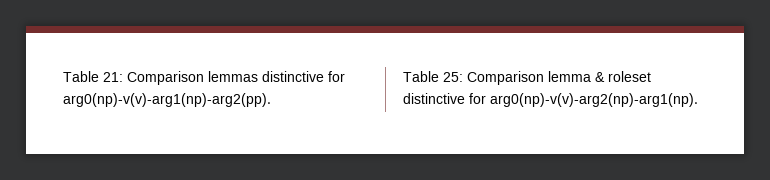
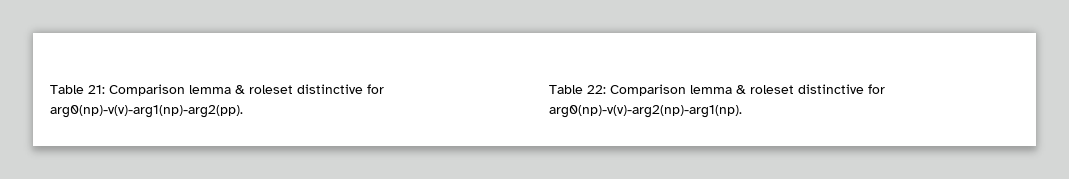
- Table 21: Comparison lemmas distinctive for arg0(np)-v(v)-arg1(np)-arg2(pp).
+ Table 21: Comparison lemma & roleset distinctive for arg0(np)-v(v)-arg1(np)-arg2(pp).
- Table 25: Comparison lemma & roleset distinctive for arg0(np)-v(v)-arg2(np)-arg1(np).
+ Table 22: Comparison lemma & roleset distinctive for arg0(np)-v(v)-arg2(np)-arg1(np).

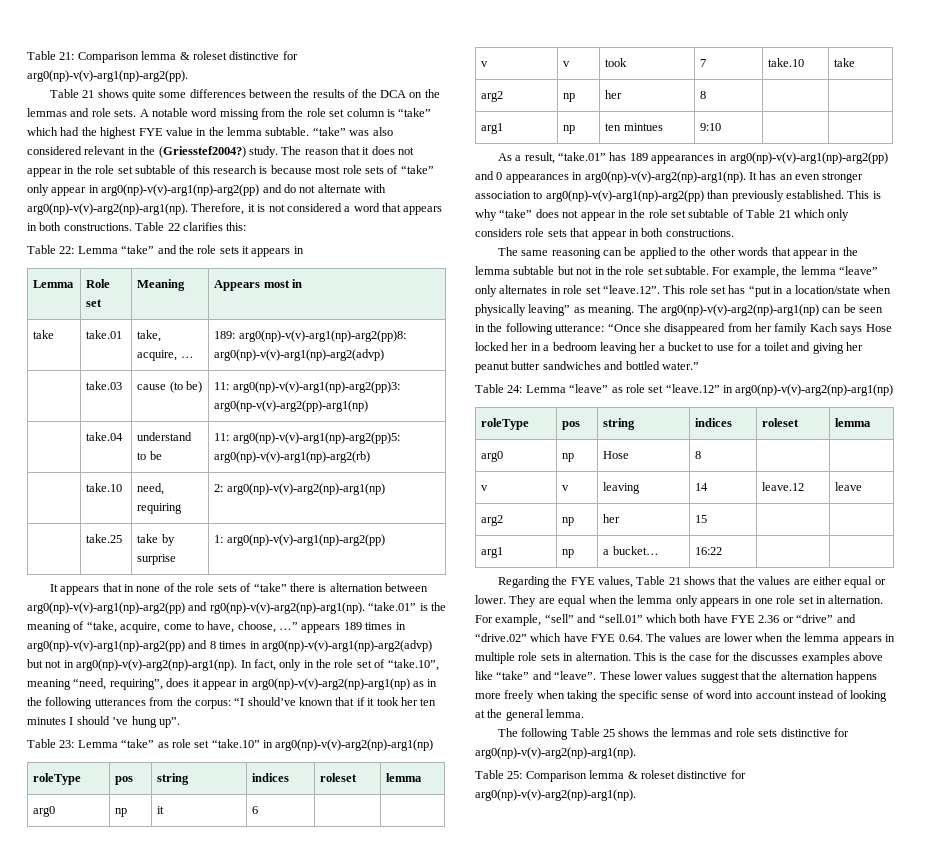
- Table 22: Comparison lemma & roleset distinctive for arg0(np)-v(v)-arg2(np)-arg1(np).
+ Table 21 shows quite some differences between the results of the DCA on the lemmas and role sets. A notable word missing from the role set column is “take” which had the highest FYE value in the lemma subtable. “take” was also considered relevant in the (Griesstef2004?) study. The reason that it does not appear in the role set subtable of this research is because most role sets of “take” only appear in arg0(np)-v(v)-arg1(np)-arg2(pp) and do not alternate with arg0(np)-v(v)-arg2(np)-arg1(np). Therefore, it is not considered a word that appears in both constructions. Table 22 clarifies this:
+ Table 22: Lemma “take” and the role sets it appears in
+ Lemma | Role set | Meaning | Appears most in
+ take | take.01 | take, acquire, … | 189: arg0(np)-v(v)-arg1(np)-arg2(pp)8: arg0(np)-v(v)-arg1(np)-arg2(advp)
+ | take.03 | cause (to be) | 11: arg0(np)-v(v)-arg1(np)-arg2(pp)3: arg0(np-v(v)-arg2(pp)-arg1(np)
+ | take.04 | understand to be | 11: arg0(np)-v(v)-arg1(np)-arg2(pp)5: arg0(np)-v(v)-arg1(np)-arg2(rb)
+ | take.10 | need, requiring | 2: arg0(np)-v(v)-arg2(np)-arg1(np)
+ | take.25 | take by surprise | 1: arg0(np)-v(v)-arg1(np)-arg2(pp)
+ It appears that in none of the role sets of “take” there is alternation between arg0(np)-v(v)-arg1(np)-arg2(pp) and rg0(np)-v(v)-arg2(np)-arg1(np). “take.01” is the meaning of “take, acquire, come to have, choose, …” appears 189 times in arg0(np)-v(v)-arg1(np)-arg2(pp) and 8 times in arg0(np)-v(v)-arg1(np)-arg2(advp) but not in arg0(np)-v(v)-arg2(np)-arg1(np). In fact, only in the role set of “take.10”, meaning “need, requiring”, does it appear in arg0(np)-v(v)-arg2(np)-arg1(np) as in the following utterances from the corpus: “I should’ve known that if it took her ten minutes I should ’ve hung up”.
+ Table 23: Lemma “take” as role set “take.10” in arg0(np)-v(v)-arg2(np)-arg1(np)
+ roleType | pos | string | indices | roleset | lemma
+ arg0 | np | it | 6 | |
+ v | v | took | 7 | take.10 | take
+ arg2 | np | her | 8 | |
+ arg1 | np | ten mintues | 9:10 | |
+ As a result, “take.01” has 189 appearances in arg0(np)-v(v)-arg1(np)-arg2(pp) and 0 appearances in arg0(np)-v(v)-arg2(np)-arg1(np). It has an even stronger association to arg0(np)-v(v)-arg1(np)-arg2(pp) than previously established. This is why “take” does not appear in the role set subtable of Table 21 which only considers role sets that appear in both constructions.
+ The same reasoning can be applied to the other words that appear in the lemma subtable but not in the role set subtable. For example, the lemma “leave” only alternates in role set “leave.12”. This role set has “put in a location/state when physically leaving” as meaning. The arg0(np)-v(v)-arg2(np)-arg1(np) can be seen in the following utterance: “Once she disappeared from her family Kach says Hose locked her in a bedroom leaving her a bucket to use for a toilet and giving her peanut butter sandwiches and bottled water.”
+ Table 24: Lemma “leave” as role set “leave.12” in arg0(np)-v(v)-arg2(np)-arg1(np)
+ roleType | pos | string | indices | roleset | lemma
+ arg0 | np | Hose | 8 | |
+ v | v | leaving | 14 | leave.12 | leave
+ arg2 | np | her | 15 | |
+ arg1 | np | a bucket… | 16:22 | |
+ Regarding the FYE values, Table 21 shows that the values are either equal or lower. They are equal when the lemma only appears in one role set in alternation. For example, “sell” and “sell.01” which both have FYE 2.36 or “drive” and “drive.02” which have FYE 0.64. The values are lower when the lemma appears in multiple role sets in alternation. This is the case for the discusses examples above like “take” and “leave”. These lower values suggest that the alternation happens more freely when taking the specific sense of word into account instead of looking at the general lemma.
+ The following Table 25 shows the lemmas and role sets distinctive for arg0(np)-v(v)-arg2(np)-arg1(np).
+ Table 25: Comparison lemma & roleset distinctive for arg0(np)-v(v)-arg2(np)-arg1(np).

